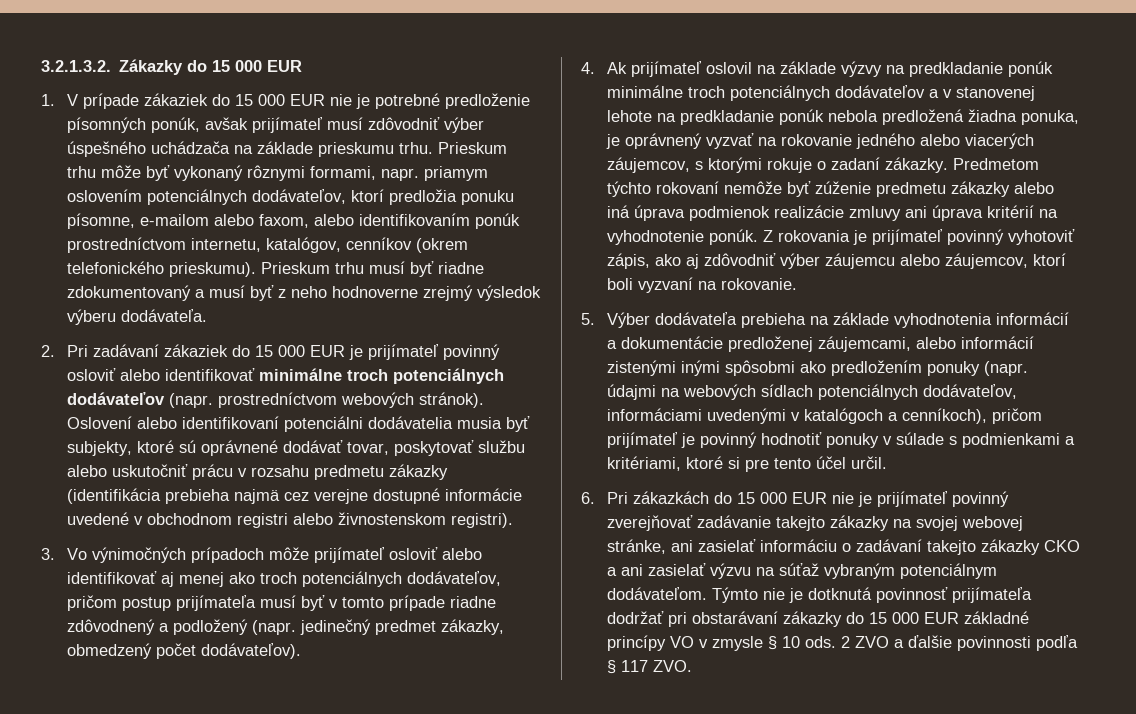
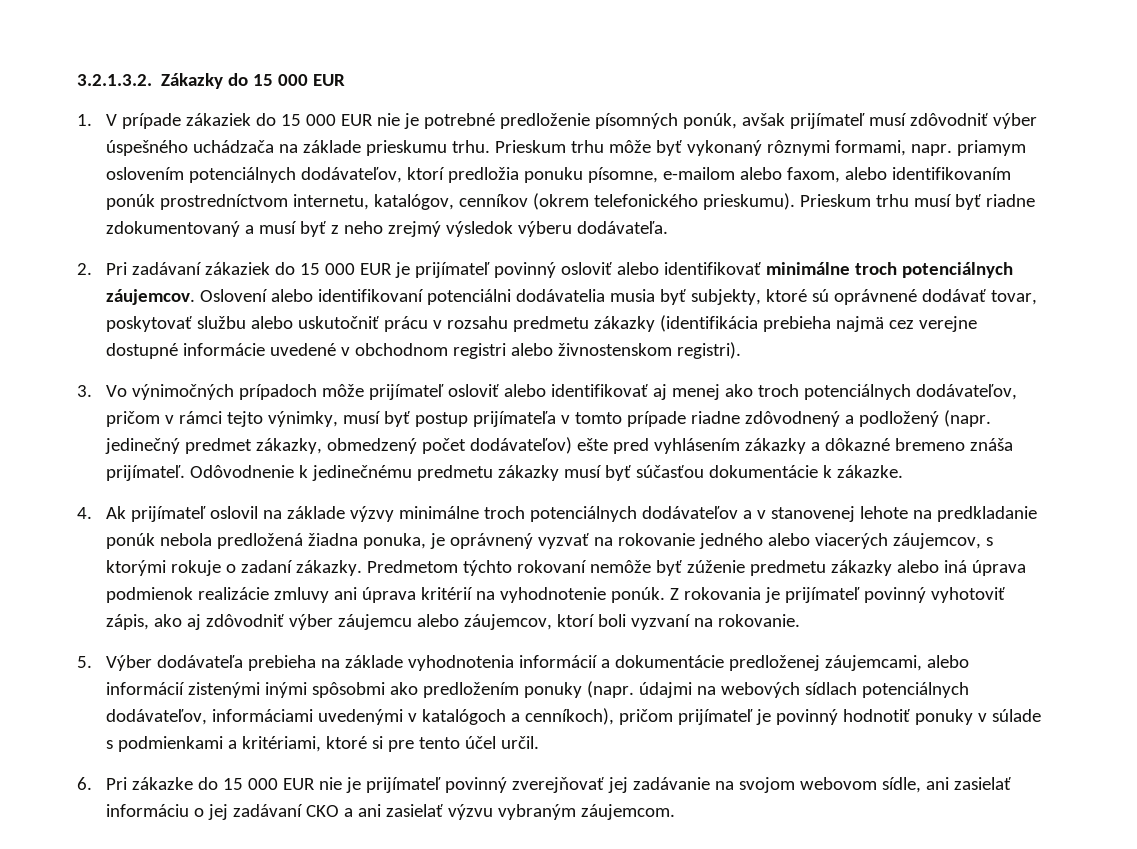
- Prieskum trhu musí byť riadne zdokumentovaný a musí byť z neho hodnoverne zrejmý výsledok výberu dodávateľa.
+ Prieskum trhu musí byť riadne zdokumentovaný a musí byť z neho zrejmý výsledok výberu dodávateľa.
- 2. Pri zadávaní zákaziek do 15 000 EUR je prijímateľ povinný osloviť alebo identifikovať minimálne troch potenciálnych dodávateľov (napr. prostredníctvom webových stránok).
+ 2. Pri zadávaní zákaziek do 15 000 EUR je prijímateľ povinný osloviť alebo identifikovať minimálne troch potenciálnych záujemcov.
- 3. Vo výnimočných prípadoch môže prijímateľ osloviť alebo identifikovať aj menej ako troch potenciálnych dodávateľov, pričom postup prijímateľa musí byť v tomto prípade riadne zdôvodnený a podložený (napr. jedinečný predmet zákazky, obmedzený počet dodávateľov).
+ 3. Vo výnimočných prípadoch môže prijímateľ osloviť alebo identifikovať aj menej ako troch potenciálnych dodávateľov, pričom v rámci tejto výnimky, musí byť postup prijímateľa v tomto prípade riadne zdôvodnený a podložený (napr. jedinečný predmet zákazky, obmedzený počet dodávateľov) ešte pred vyhlásením zákazky a dôkazné bremeno znáša prijímateľ. Odôvodnenie k jedinečnému predmetu zákazky musí byť súčasťou dokumentácie k zákazke.
- 4. Ak prijímateľ oslovil na základe výzvy na predkladanie ponúk minimálne troch potenciálnych dodávateľov a v stanovenej lehote na predkladanie ponúk nebola predložená žiadna ponuka, je oprávnený vyzvať na rokovanie jedného alebo viacerých záujemcov, s ktorými rokuje o zadaní zákazky.
+ 4. Ak prijímateľ oslovil na základe výzvy minimálne troch potenciálnych dodávateľov a v stanovenej lehote na predkladanie ponúk nebola predložená žiadna ponuka, je oprávnený vyzvať na rokovanie jedného alebo viacerých záujemcov, s ktorými rokuje o zadaní zákazky.
- 6. Pri zákazkách do 15 000 EUR nie je prijímateľ povinný zverejňovať zadávanie takejto zákazky na svojej webovej stránke, ani zasielať informáciu o zadávaní takejto zákazky CKO a ani zasielať výzvu na súťaž vybraným potenciálnym dodávateľom. Týmto nie je dotknutá povinnosť prijímateľa dodržať pri obstarávaní zákazky do 15 000 EUR základné princípy VO v zmysle § 10 ods. 2 ZVO a ďalšie povinnosti podľa § 117 ZVO.
+ 6. Pri zákazke do 15 000 EUR nie je prijímateľ povinný zverejňovať jej zadávanie na svojom webovom sídle, ani zasielať informáciu o jej zadávaní CKO a ani zasielať výzvu vybraným záujemcom.

